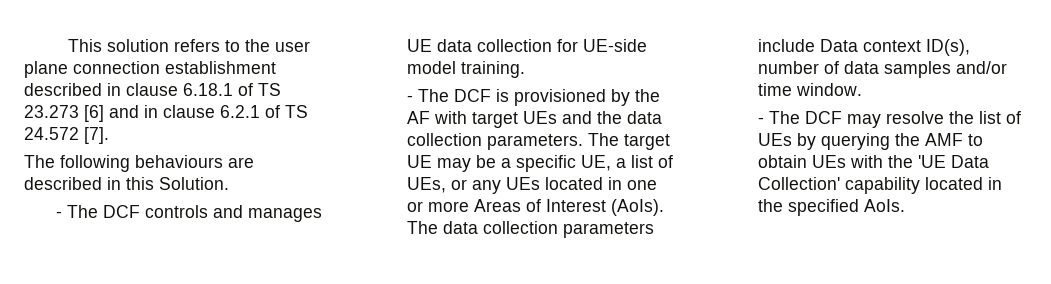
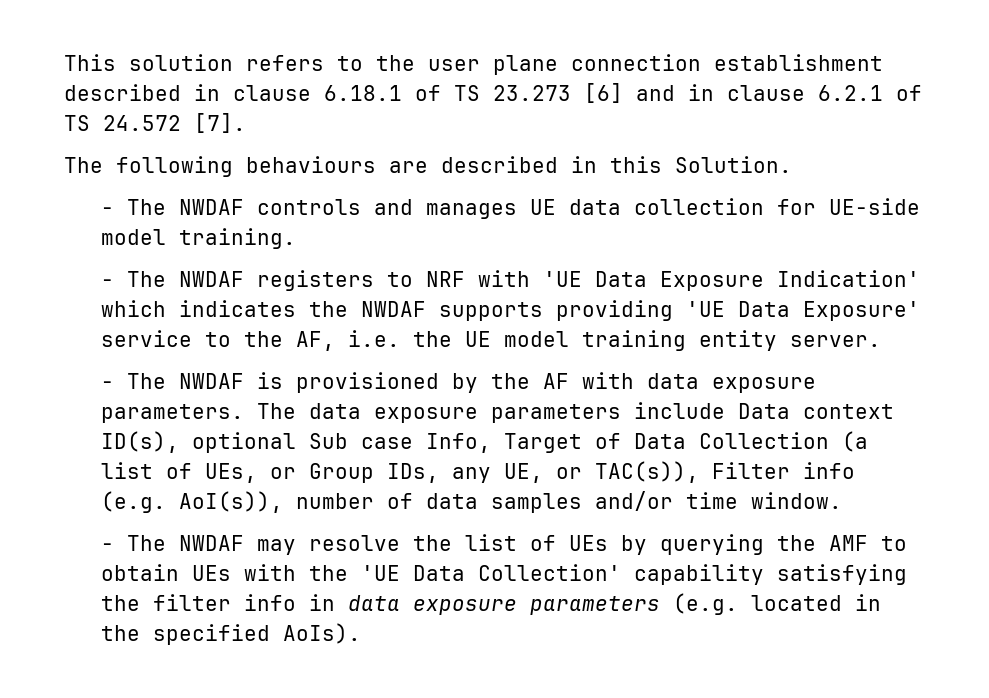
- - The DCF controls and manages UE data collection for UE-side model training.
+ - The NWDAF controls and manages UE data collection for UE-side model training.
- - The DCF is provisioned by the AF with target UEs and the data collection parameters. The target UE may be a specific UE, a list of UEs, or any UEs located in one or more Areas of Interest (AoIs). The data collection parameters include Data context ID(s), number of data samples and/or time window.
+ - The NWDAF registers to NRF with 'UE Data Exposure Indication' which indicates the NWDAF supports providing 'UE Data Exposure' service to the AF, i.e. the UE model training entity server.
+ - The NWDAF is provisioned by the AF with data exposure parameters. The data exposure parameters include Data context ID(s), optional Sub case Info, Target of Data Collection (a list of UEs, or Group IDs, any UE, or TAC(s)), Filter info (e.g. AoI(s)), number of data samples and/or time window.
- - The DCF may resolve the list of UEs by querying the AMF to obtain UEs with the 'UE Data Collection' capability located in the specified AoIs.
+ - The NWDAF may resolve the list of UEs by querying the AMF to obtain UEs with the 'UE Data Collection' capability satisfying the filter info in data exposure parameters (e.g. located in the specified AoIs).

